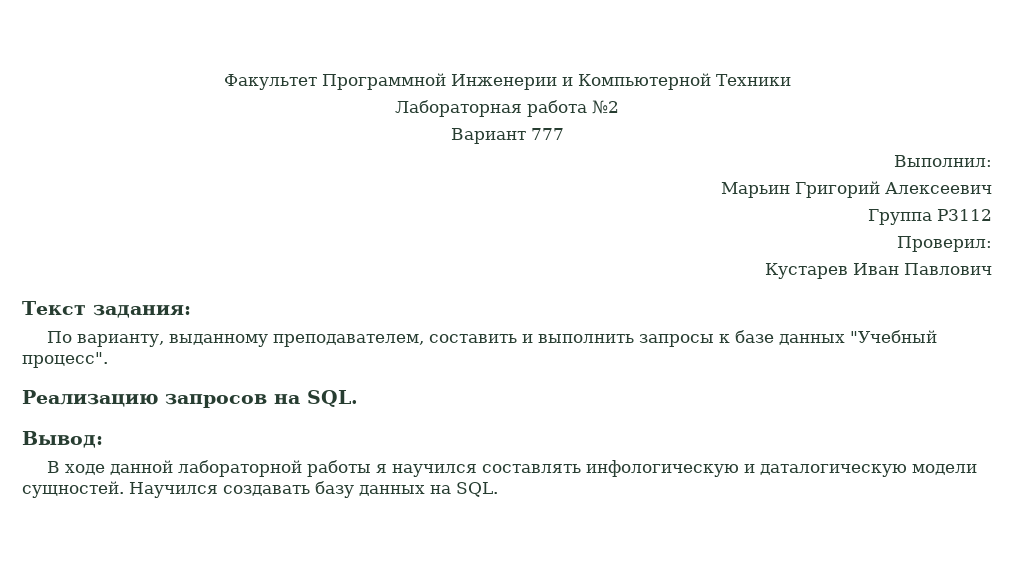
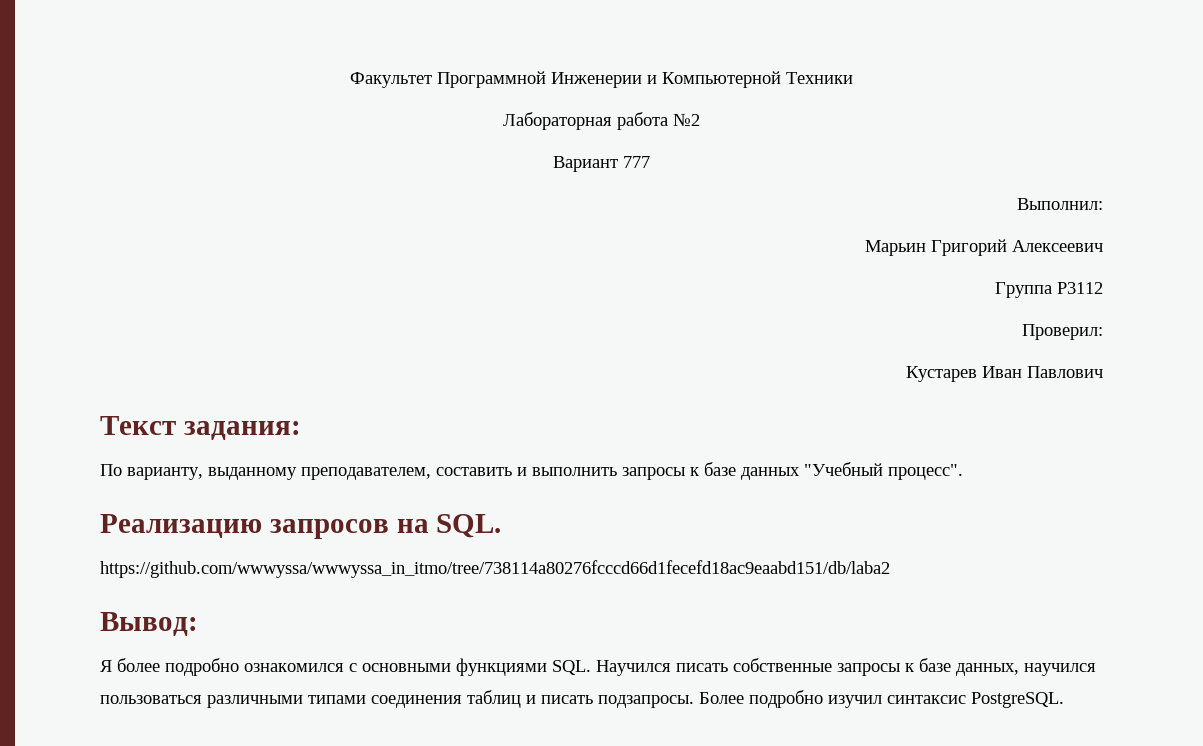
+ https://github.com/wwwyssa/wwwyssa_in_itmo/tree/738114a80276fcccd66d1fecefd18ac9eaabd151/db/laba2
- В ходе данной лабораторной работы я научился составлять инфологическую и даталогическую модели сущностей. Научился создавать базу данных на SQL.
+ Я более подробно ознакомился с основными функциями SQL. Научился писать собственные запросы к базе данных, научился пользоваться различными типами соединения таблиц и писать подзапросы. Более подробно изучил синтаксис PostgreSQL.

